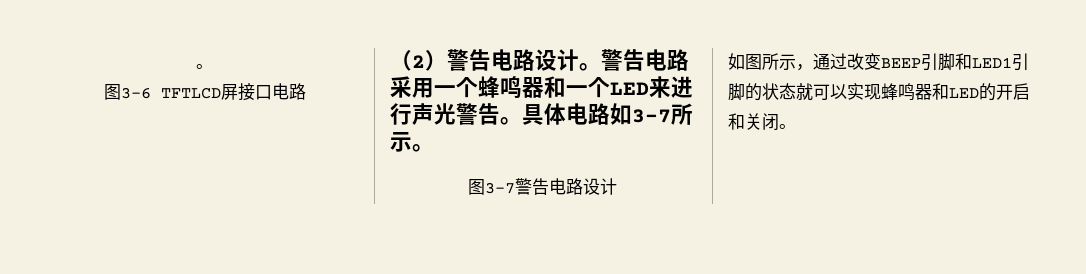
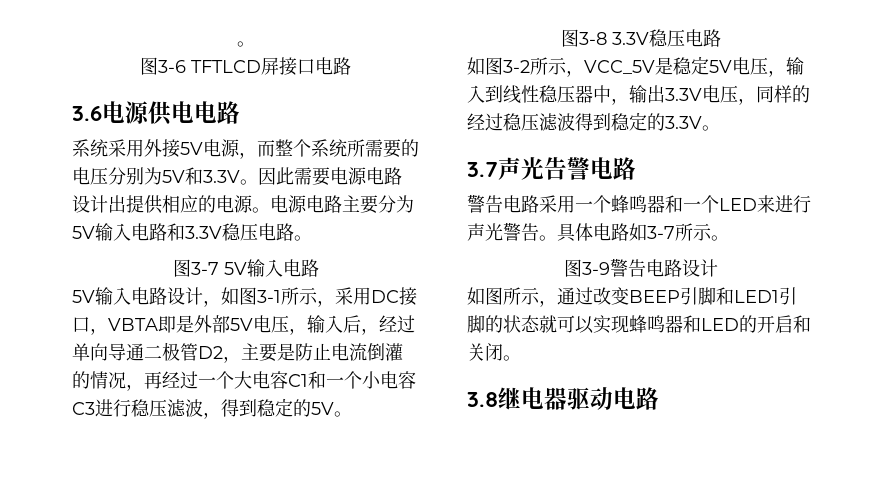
- （2）警告电路设计。警告电路采用一个蜂鸣器和一个LED来进行声光警告。
+ 3.6电源供电电路
+ 系统采用外接5V电源，而整个系统所需要的电压分别为5V和3.3V。因此需要电源电路设计出提供相应的电源。电源电路主要分为5V输入电路和3.3V稳压电路。
+ 图3-7 5V输入电路
+ 5V输入电路设计，如图3-1所示，采用DC接口，VBTA即是外部5V电压，输入后，经过单向导通二极管D2，主要是防止电流倒灌的情况，再经过一个大电容C1和一个小电容C3进行稳压滤波，得到稳定的5V。
+ 图3-8 3.3V稳压电路
+ 如图3-2所示，VCC_5V是稳定5V电压，输入到线性稳压器中，输出3.3V电压，同样的经过稳压滤波得到稳定的3.3V。
+ 3.7声光告警电路
+ 警告电路采用一个蜂鸣器和一个LED来进行声光警告。
- 图3-7警告电路设计
+ 图3-9警告电路设计
+ 3.8继电器驱动电路

